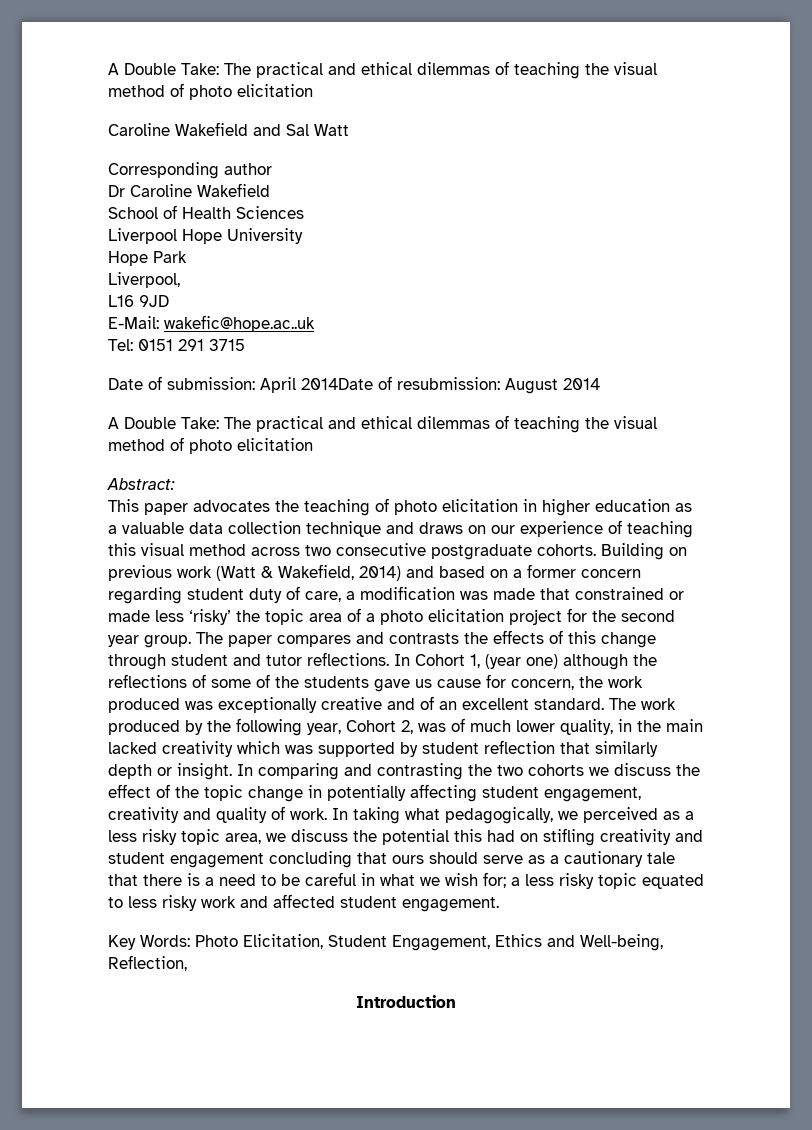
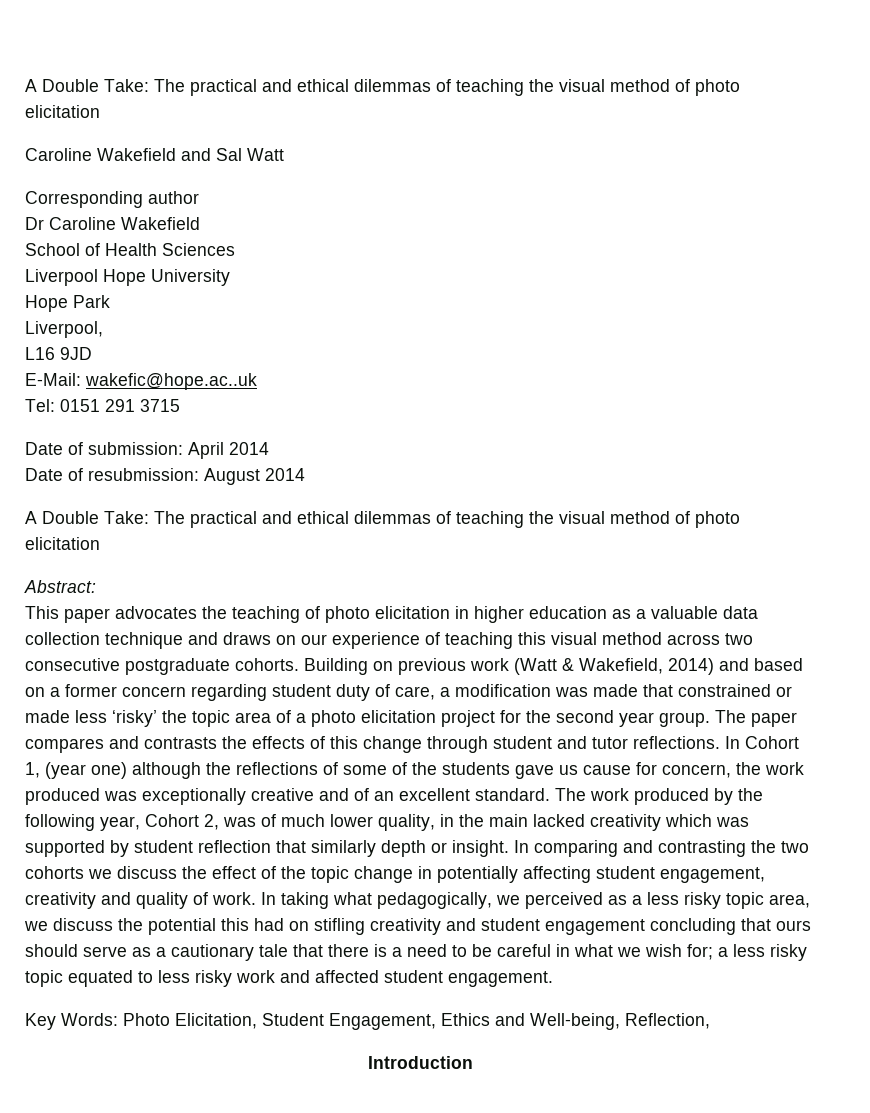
- Date of submission: April 2014Date of resubmission: August 2014
+ Date of submission: April 2014
+ Date of resubmission: August 2014

